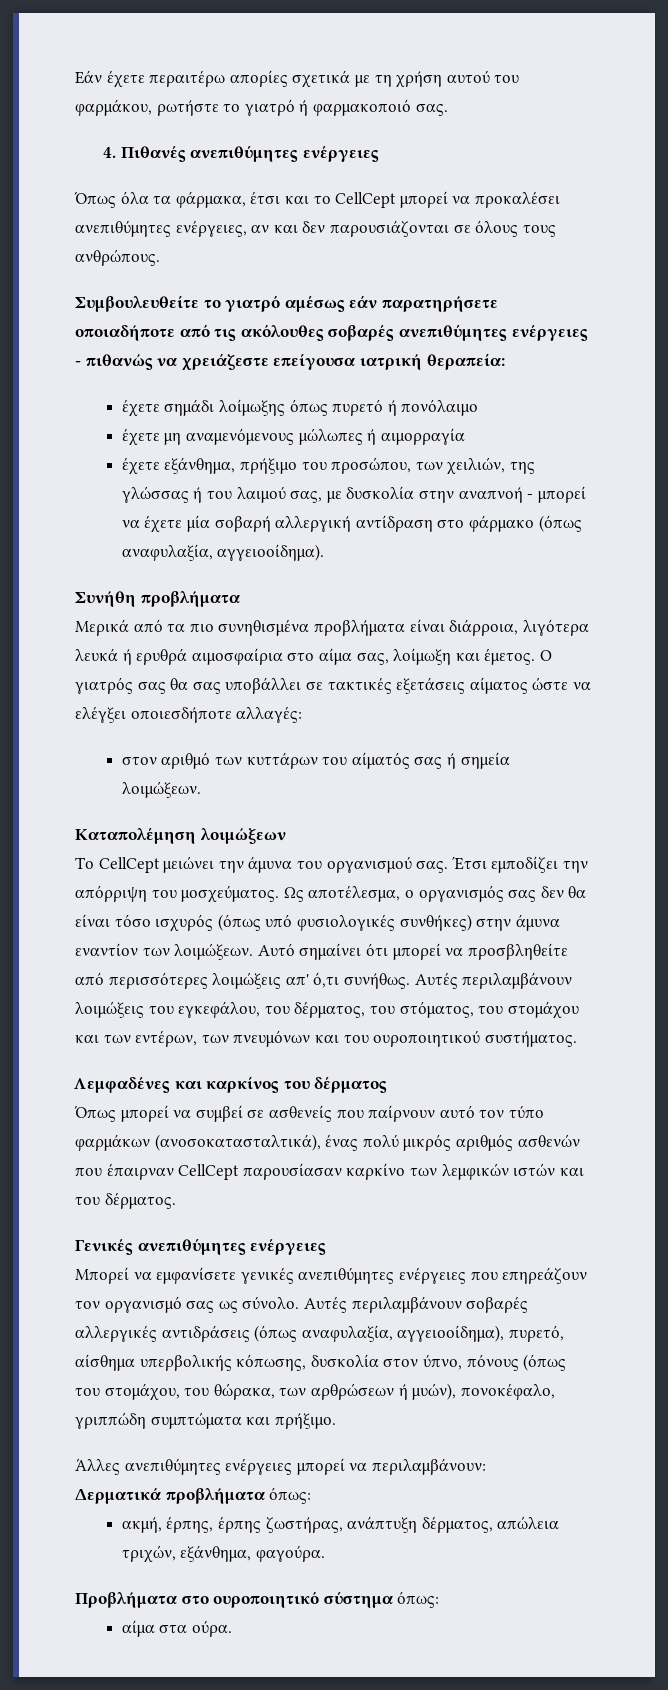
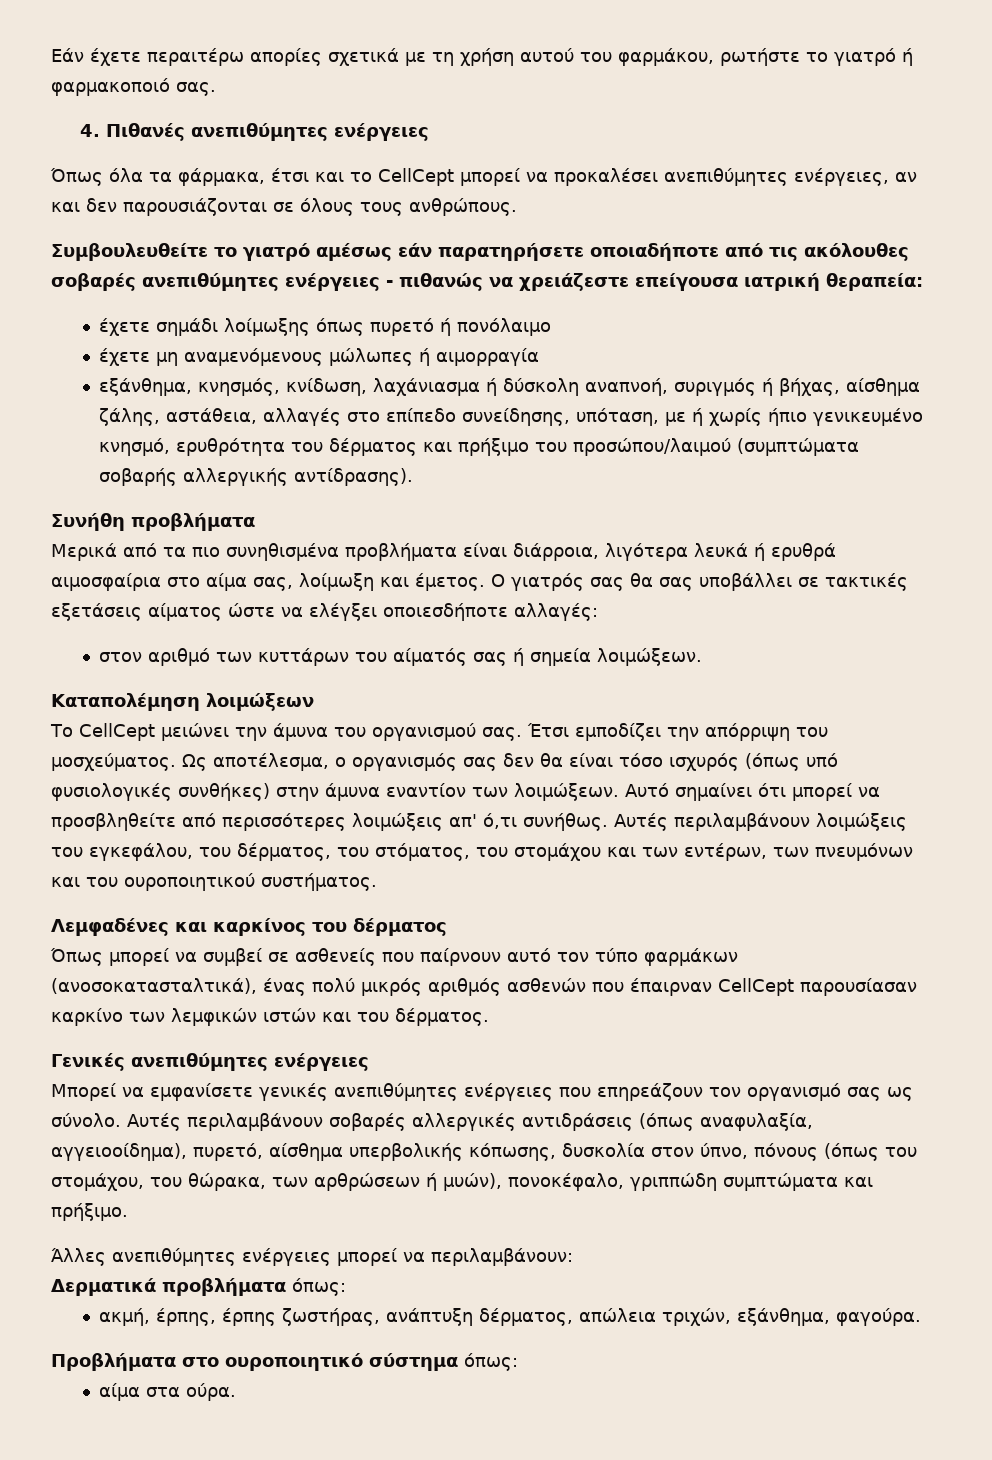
- έχετε εξάνθημα, πρήξιμο του προσώπου, των χειλιών, της γλώσσας ή του λαιμού σας, με δυσκολία στην αναπνοή - μπορεί να έχετε μία σοβαρή αλλεργική αντίδραση στο φάρμακο (όπως αναφυλαξία, αγγειοοίδημα).
+ εξάνθημα, κνησμός, κνίδωση, λαχάνιασμα ή δύσκολη αναπνοή, συριγμός ή βήχας, αίσθημα ζάλης, αστάθεια, αλλαγές στο επίπεδο συνείδησης, υπόταση, με ή χωρίς ήπιο γενικευμένο κνησμό, ερυθρότητα του δέρματος και πρήξιμο του προσώπου/λαιμού (συμπτώματα σοβαρής αλλεργικής αντίδρασης).

